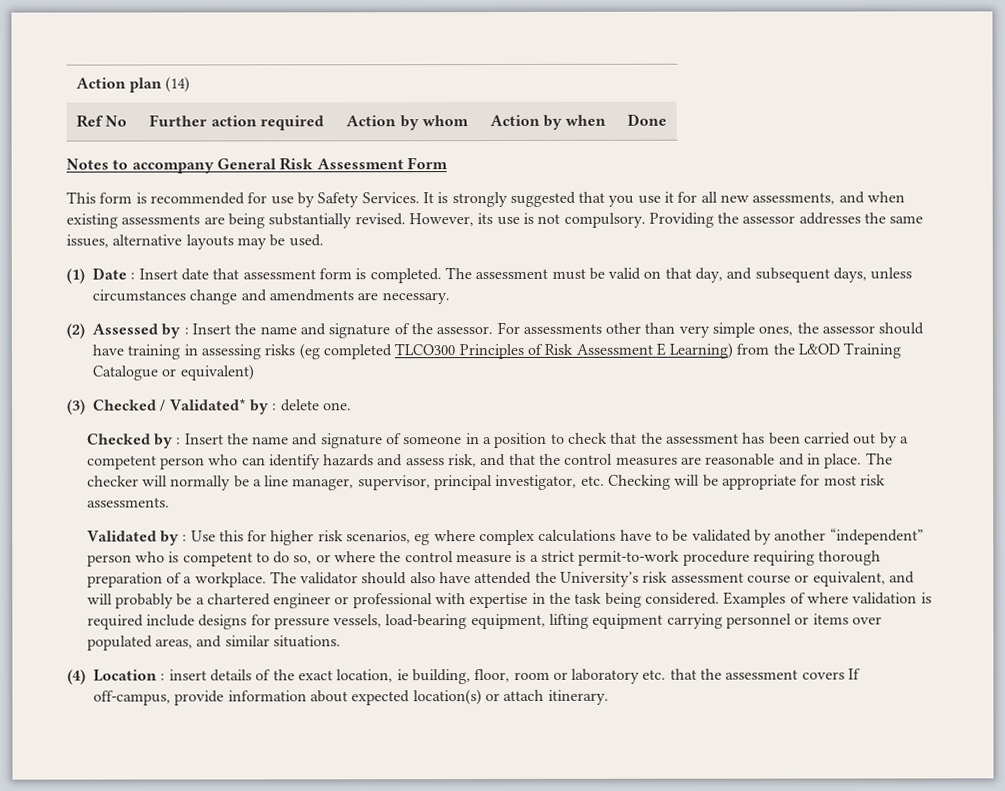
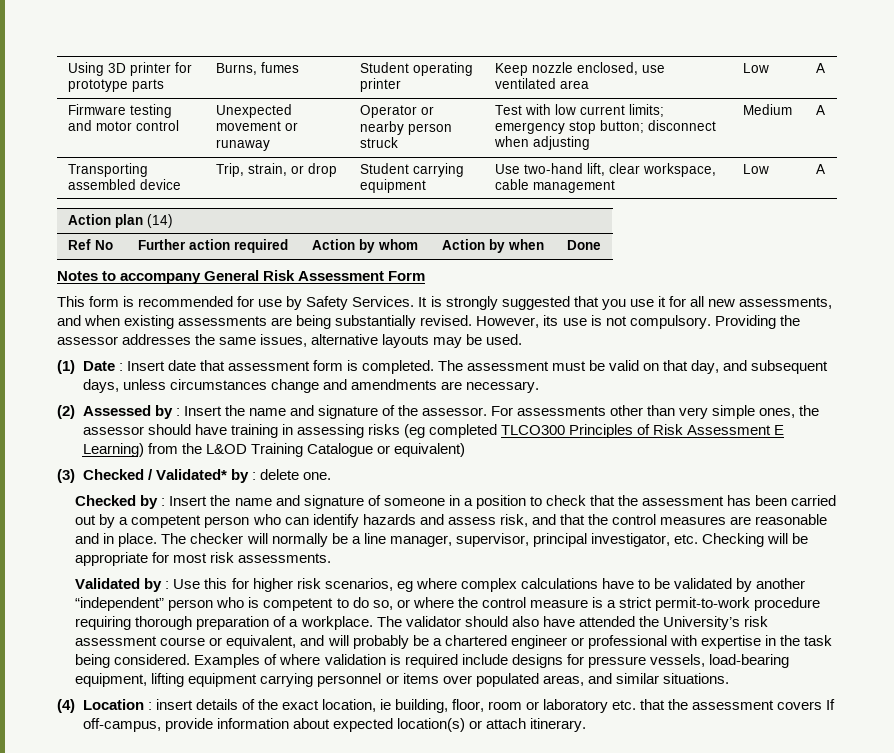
+ Using 3D printer for prototype parts | Burns, fumes | Student operating printer | Keep nozzle enclosed, use ventilated area | Low | A
+ Firmware testing and motor control | Unexpected movement or runaway | Operator or nearby person struck | Test with low current limits; emergency stop button; disconnect when adjusting | Medium | A
+ Transporting assembled device | Trip, strain, or drop | Student carrying equipment | Use two-hand lift, clear workspace, cable management | Low | A

